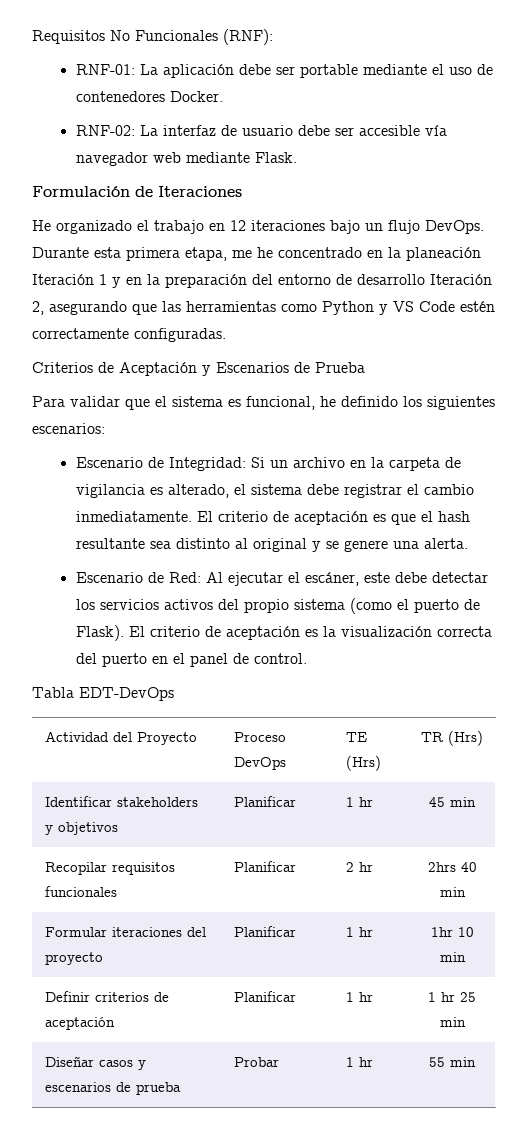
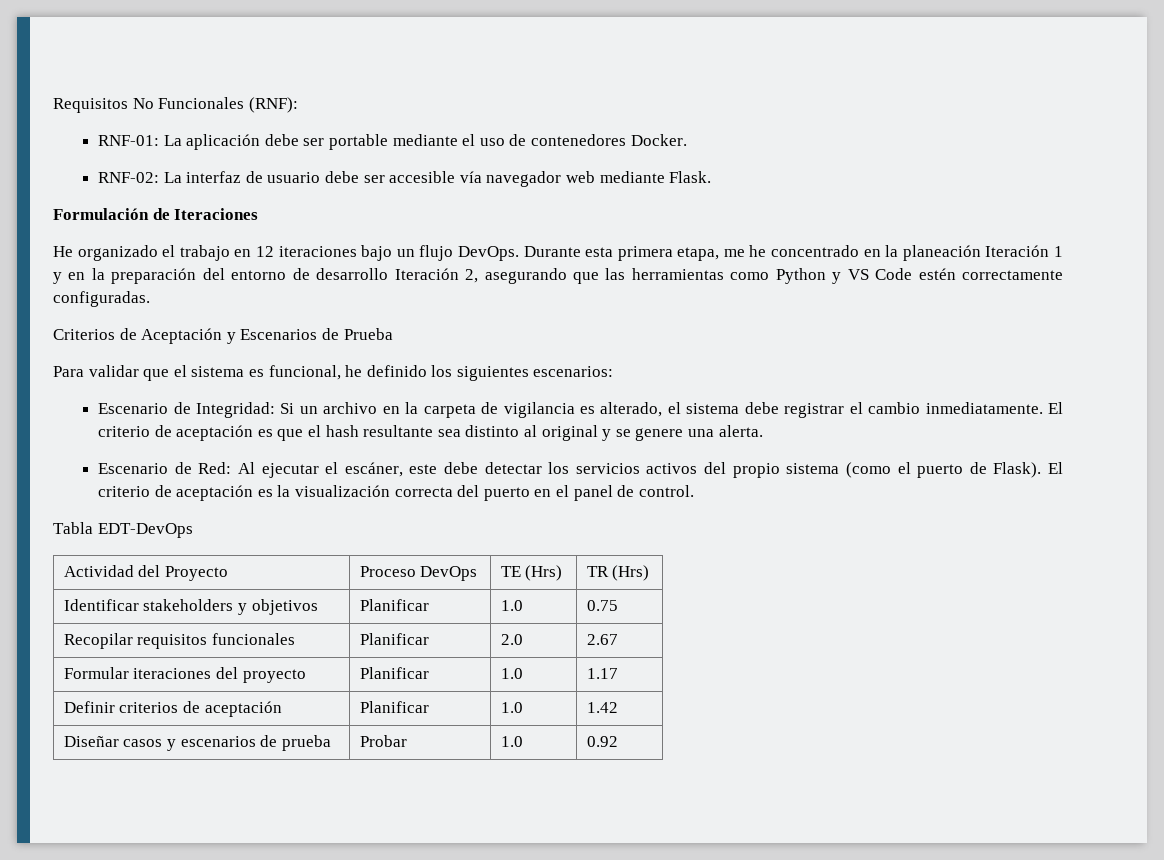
- Identificar stakeholders y objetivos | Planificar | 1 hr | 45 min
+ Identificar stakeholders y objetivos | Planificar | 1.0 | 0.75
- Recopilar requisitos funcionales | Planificar | 2 hr | 2hrs 40 min
+ Recopilar requisitos funcionales | Planificar | 2.0 | 2.67
- Formular iteraciones del proyecto | Planificar | 1 hr | 1hr 10 min
+ Formular iteraciones del proyecto | Planificar | 1.0 | 1.17
- Definir criterios de aceptación | Planificar | 1 hr | 1 hr 25 min
+ Definir criterios de aceptación | Planificar | 1.0 | 1.42
- Diseñar casos y escenarios de prueba | Probar | 1 hr | 55 min
+ Diseñar casos y escenarios de prueba | Probar | 1.0 | 0.92

